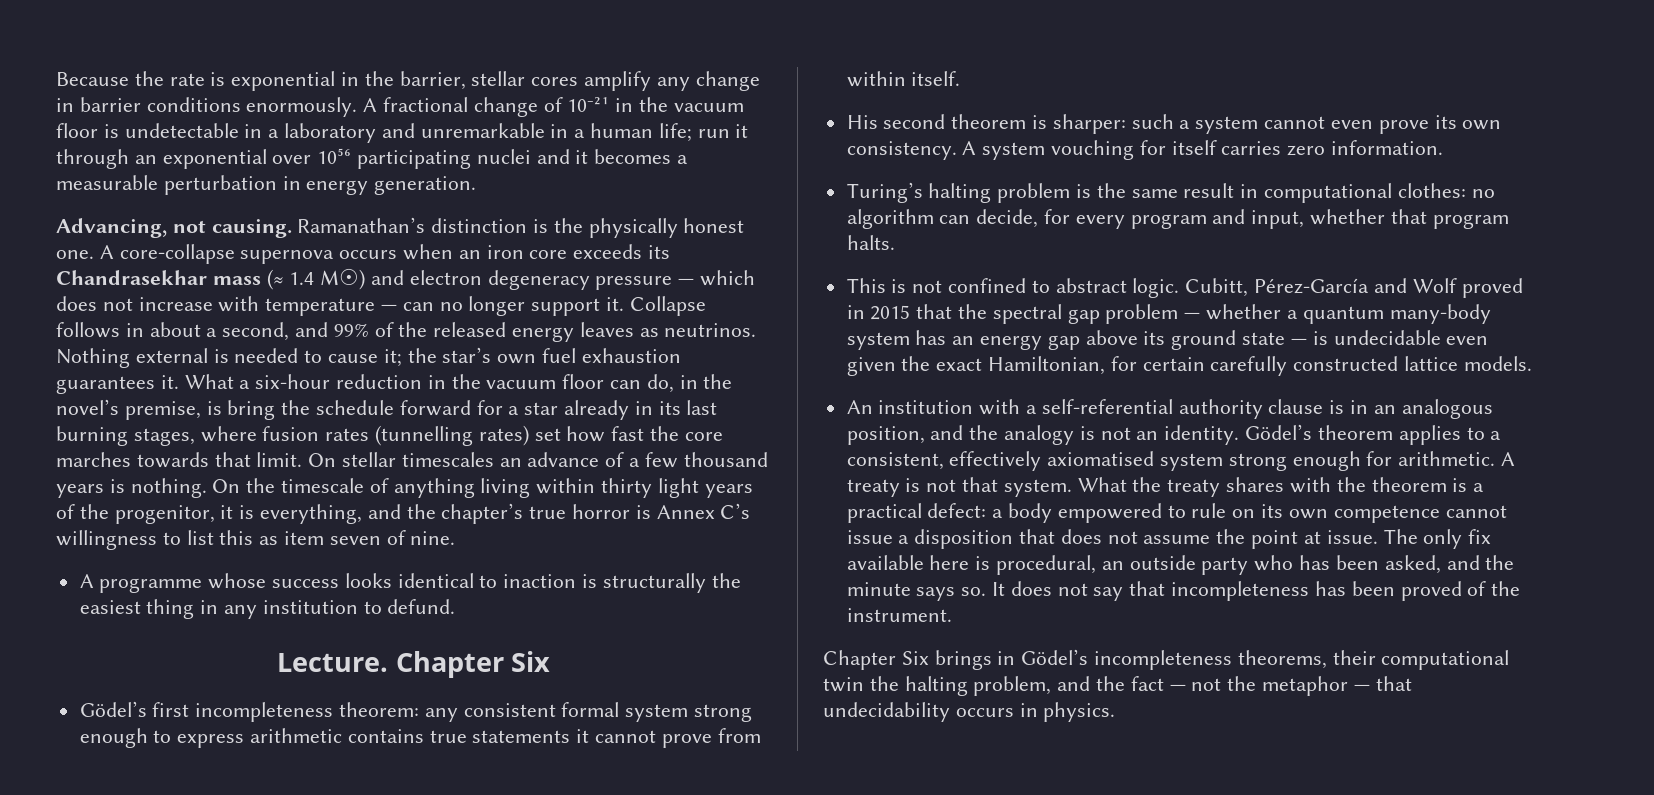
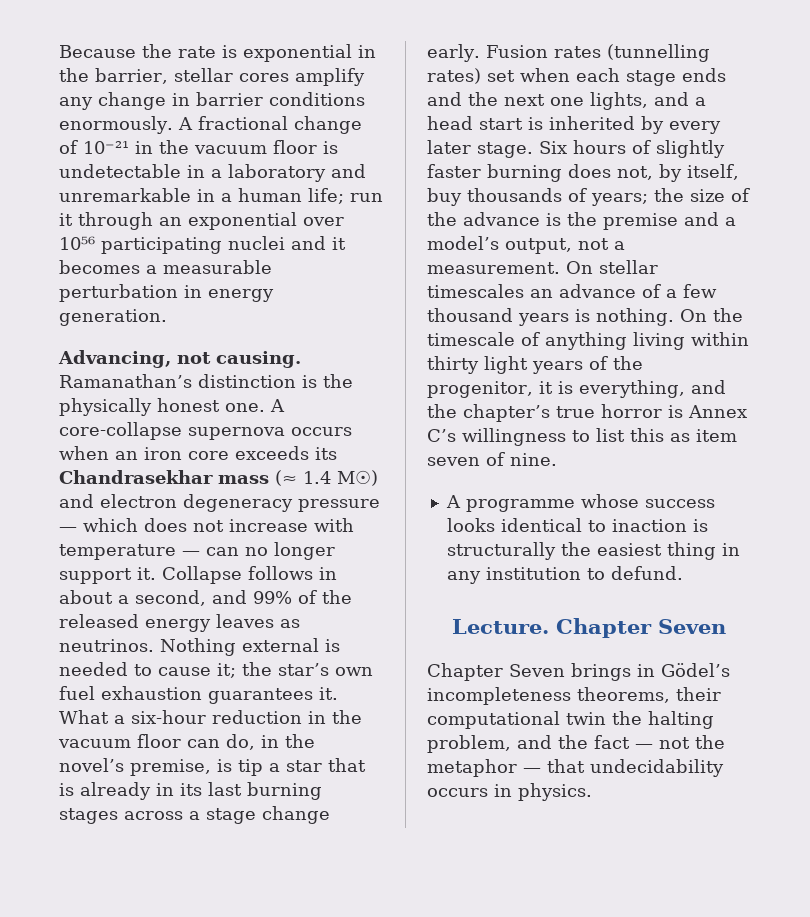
- What a six-hour reduction in the vacuum floor can do, in the novel’s premise, is bring the schedule forward for a star already in its last burning stages, where fusion rates (tunnelling rates) set how fast the core marches towards that limit.
+ What a six-hour reduction in the vacuum floor can do, in the novel’s premise, is tip a star that is already in its last burning stages across a stage change early. Fusion rates (tunnelling rates) set when each stage ends and the next one lights, and a head start is inherited by every later stage. Six hours of slightly faster burning does not, by itself, buy thousands of years; the size of the advance is the premise and a model’s output, not a measurement.
- Lecture. Chapter Six
- Gödel’s first incompleteness theorem: any consistent formal system strong enough to express arithmetic contains true statements it cannot prove from within itself.
- His second theorem is sharper: such a system cannot even prove its own consistency. A system vouching for itself carries zero information.
- Turing’s halting problem is the same result in computational clothes: no algorithm can decide, for every program and input, whether that program halts.
- This is not confined to abstract logic. Cubitt, Pérez-García and Wolf proved in 2015 that the spectral gap problem — whether a quantum many-body system has an energy gap above its ground state — is undecidable even given the exact Hamiltonian, for certain carefully constructed lattice models.
- An institution with a self-referential authority clause is in an analogous position, and the analogy is not an identity. Gödel’s theorem applies to a consistent, effectively axiomatised system strong enough for arithmetic. A treaty is not that system. What the treaty shares with the theorem is a practical defect: a body empowered to rule on its own competence cannot issue a disposition that does not assume the point at issue. The only fix available here is procedural, an outside party who has been asked, and the minute says so. It does not say that incompleteness has been proved of the instrument.
- Chapter Six brings in Gödel’s incompleteness theorems, their computational twin the halting problem, and the fact — not the metaphor — that undecidability occurs in physics.
+ Lecture. Chapter Seven
+ Chapter Seven brings in Gödel’s incompleteness theorems, their computational twin the halting problem, and the fact — not the metaphor — that undecidability occurs in physics.

